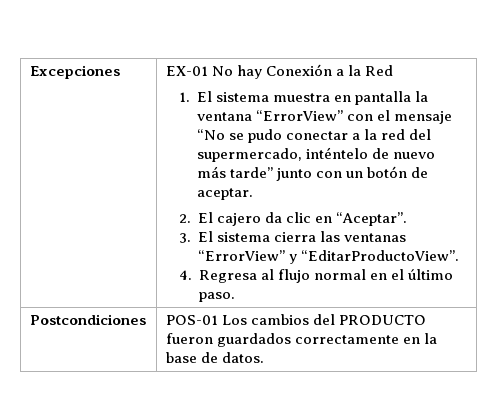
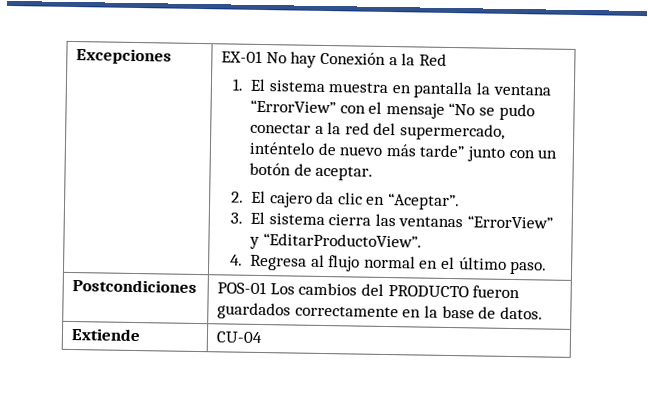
+ Extiende | CU-04

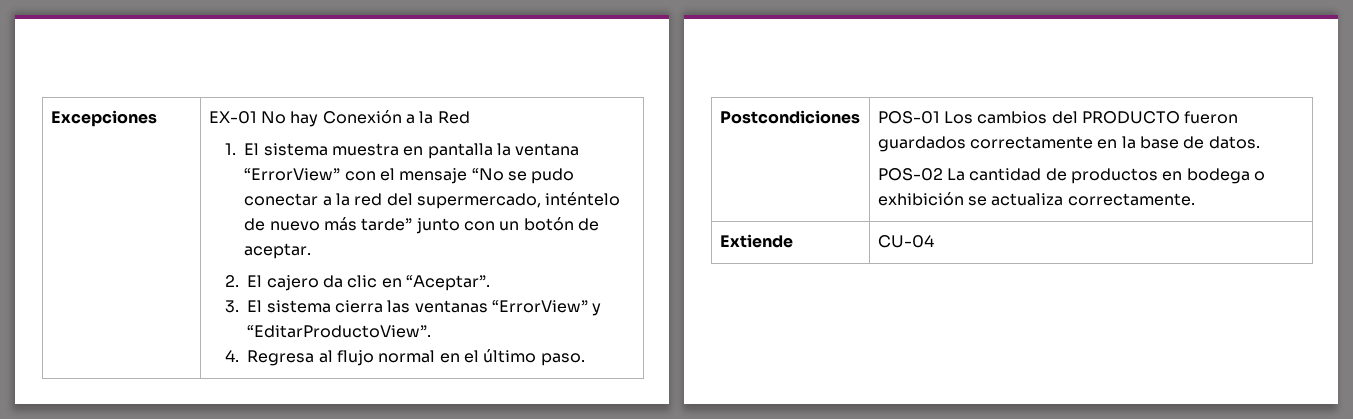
  Postcondiciones | POS-01 Los cambios del PRODUCTO fueron guardados correctamente en la base de datos.
+ POS-02 La cantidad de productos en bodega o exhibición se actualiza correctamente.

